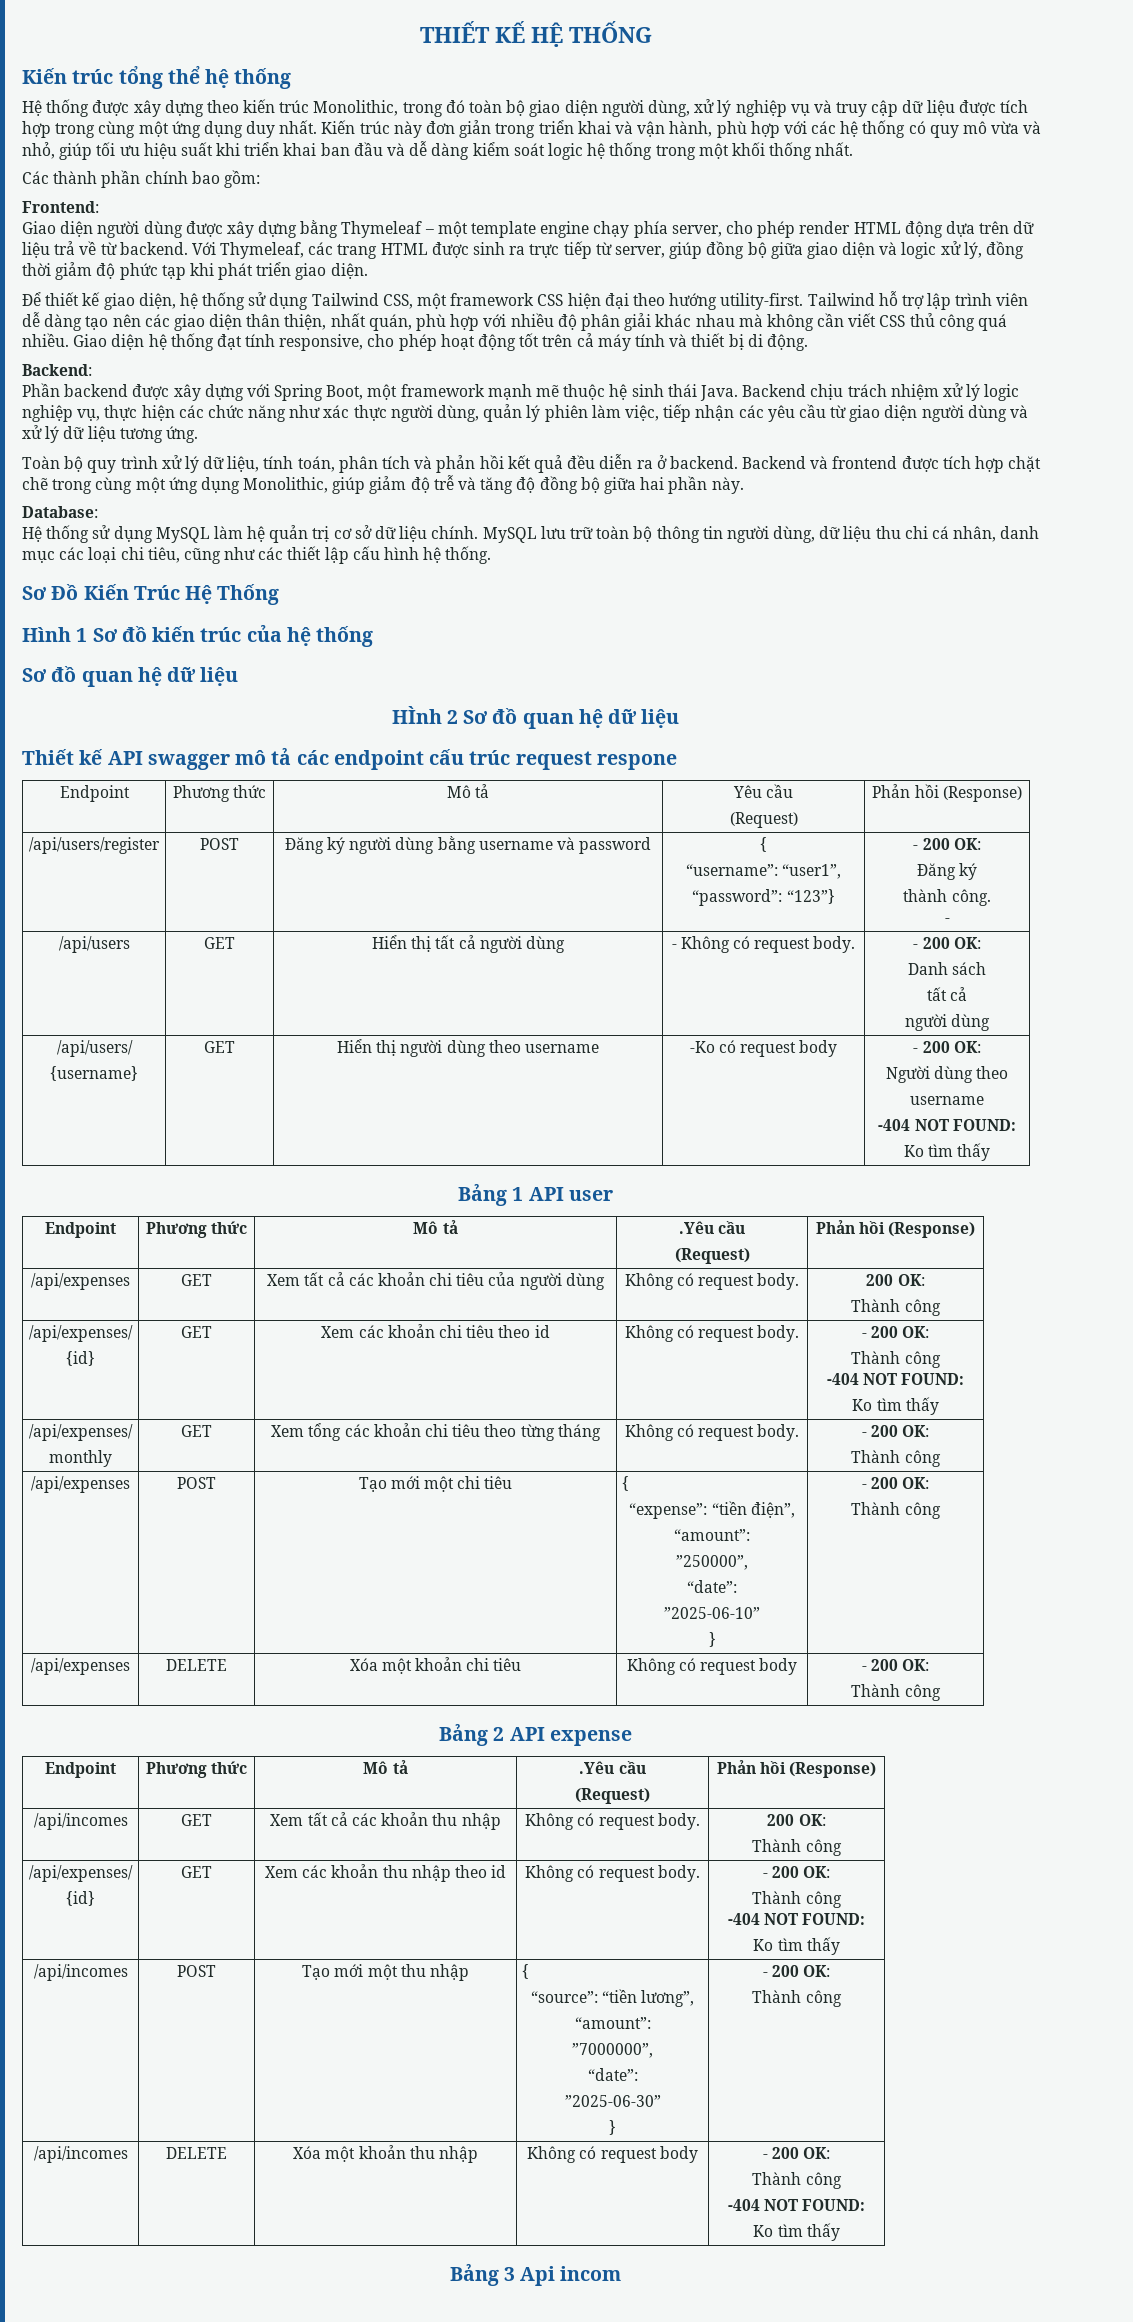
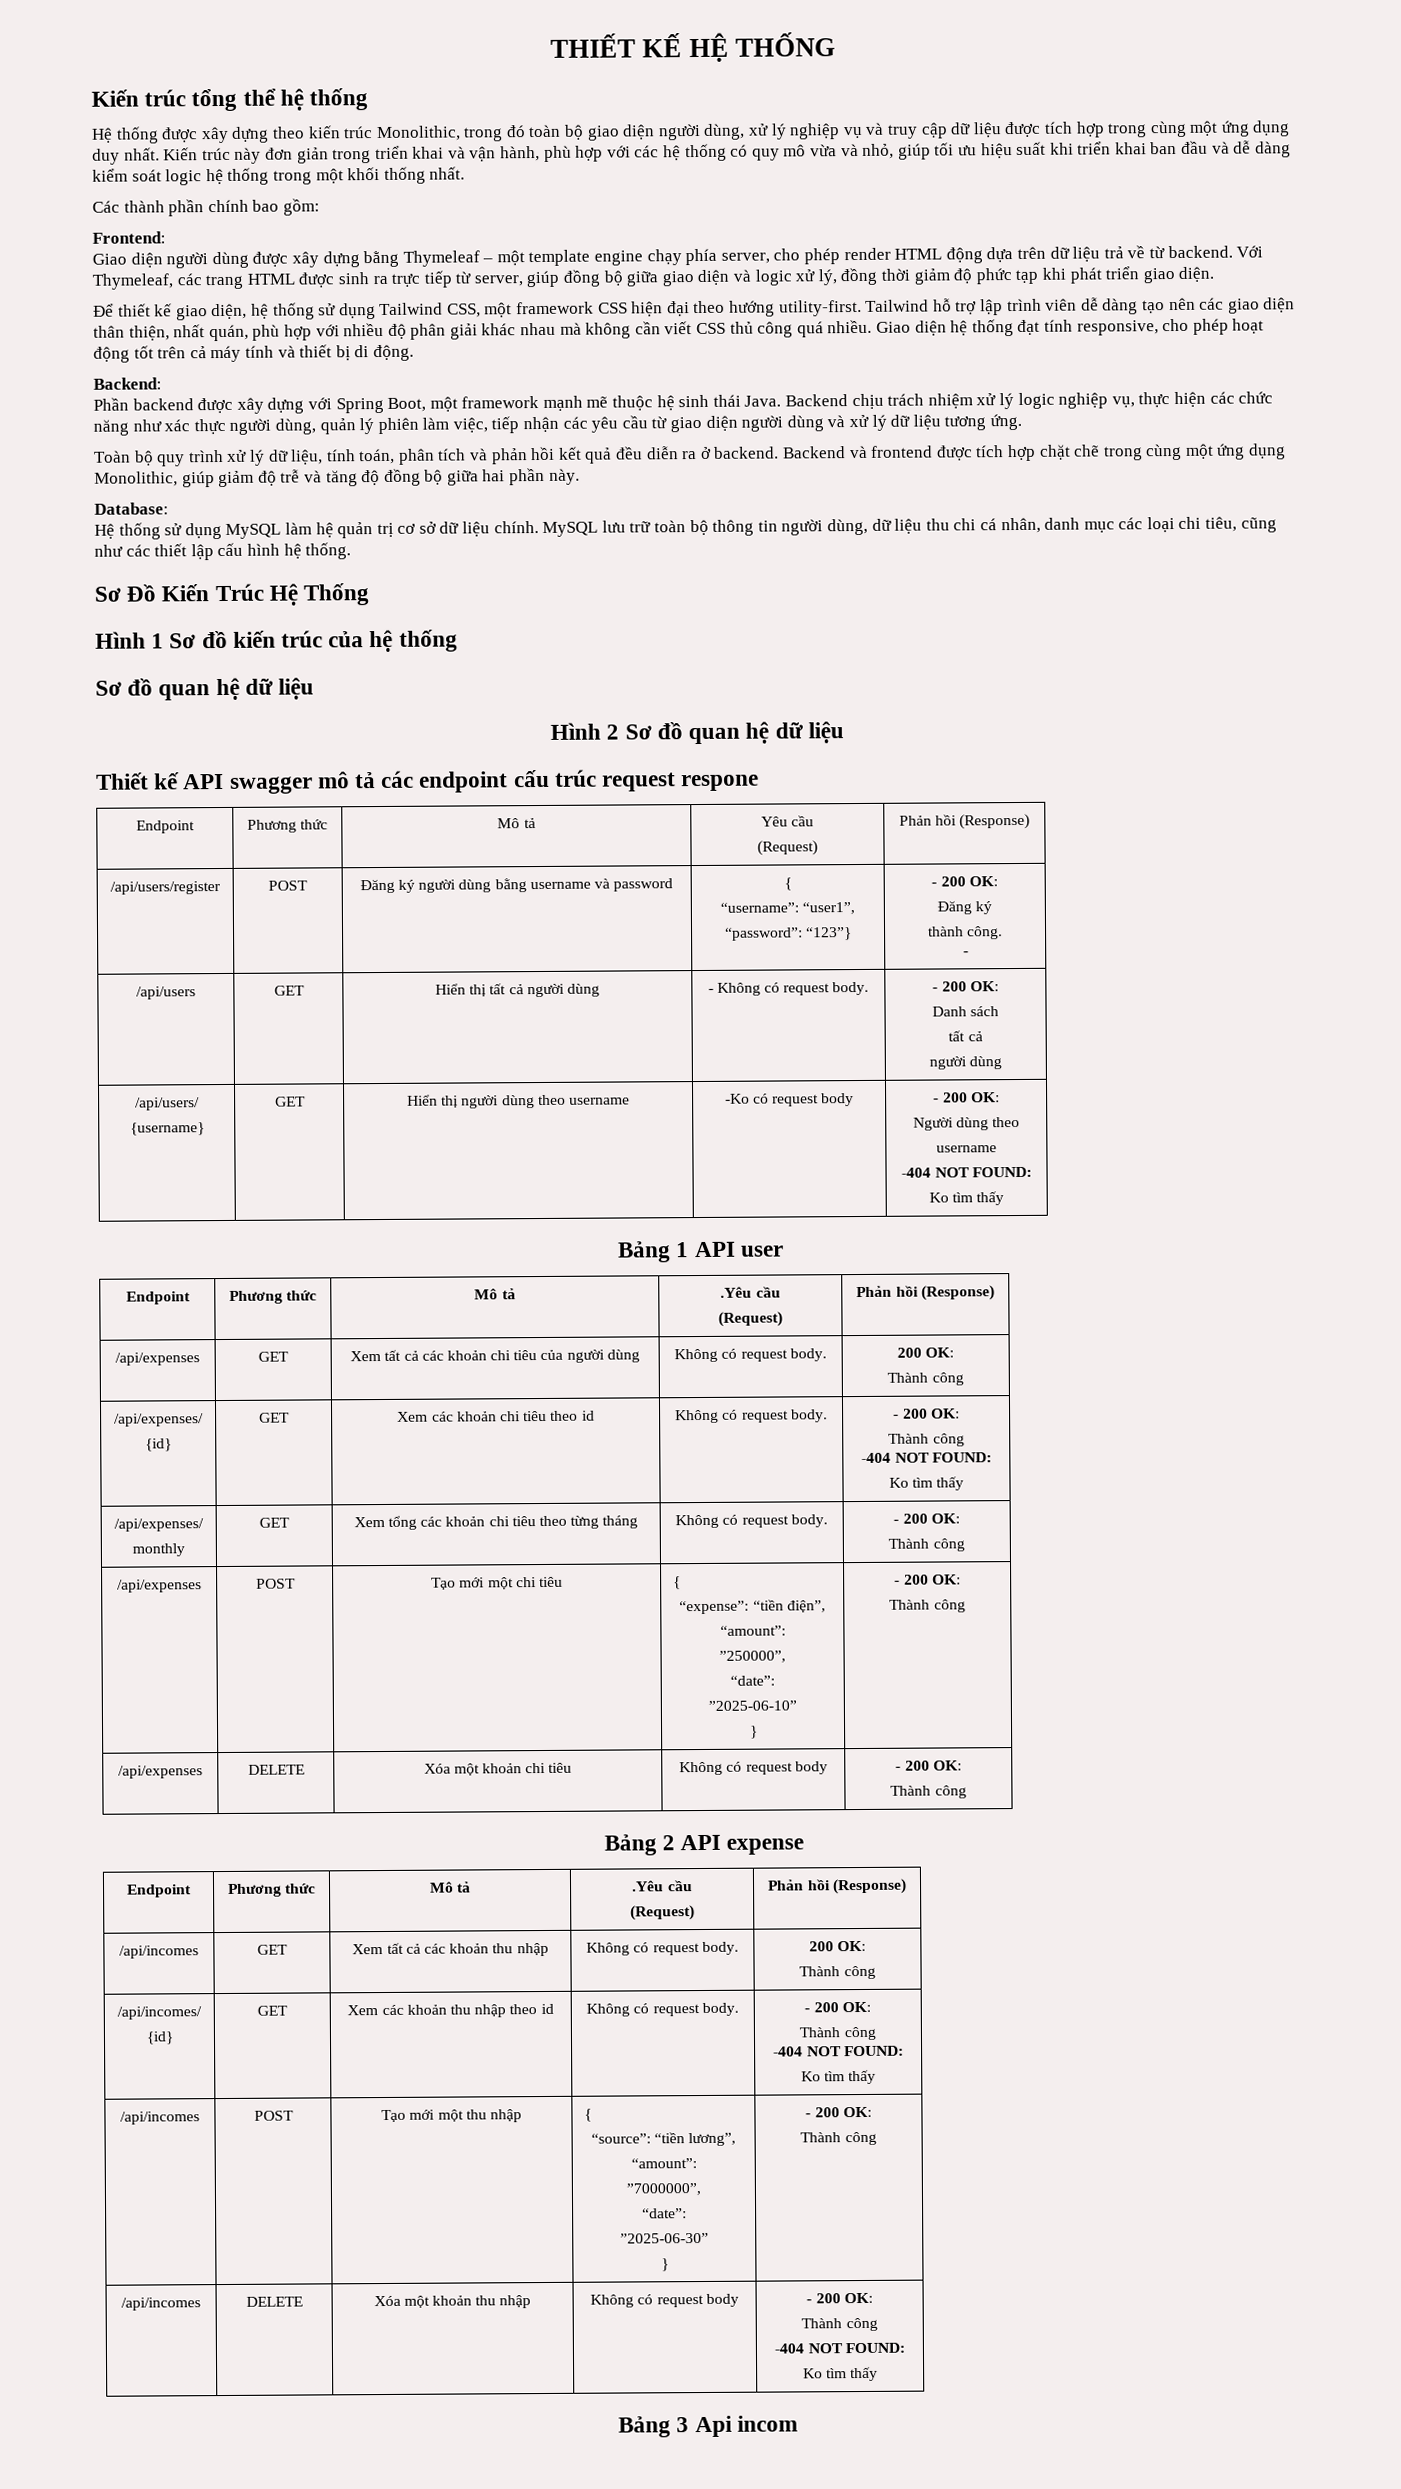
- HÌnh 2 Sơ đồ quan hệ dữ liệu
+ Hình 2 Sơ đồ quan hệ dữ liệu
  /api/incomes | GET | Xem tất cả các khoản thu nhập | Không có request body. | 200 OK:
  Thành công
- /api/expenses/
+ /api/incomes/

